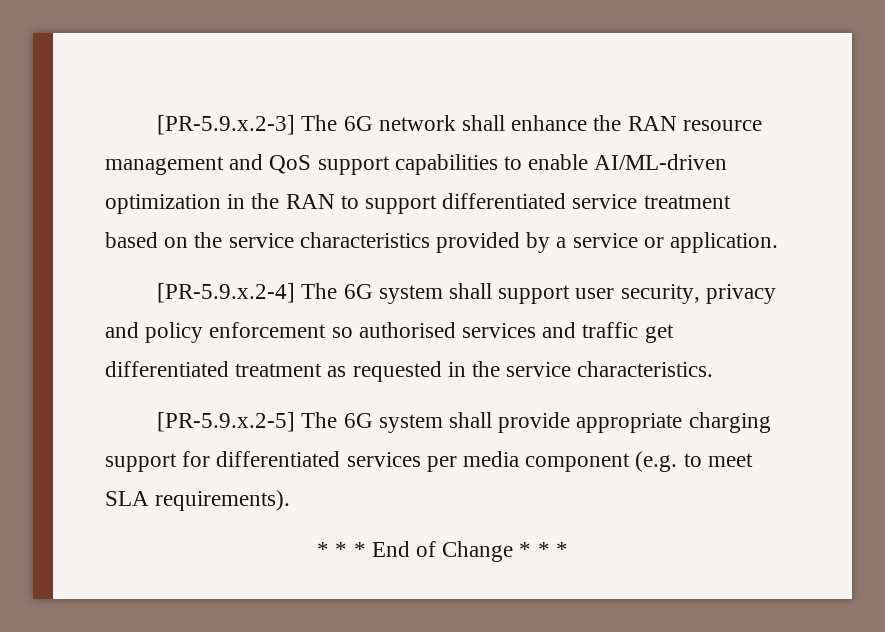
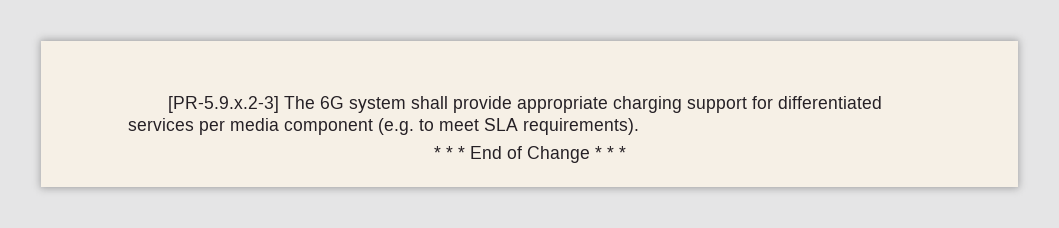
- [PR-5.9.x.2-3] The 6G network shall enhance the RAN resource management and QoS support capabilities to enable AI/ML-driven optimization in the RAN to support differentiated service treatment based on the service characteristics provided by a service or application.
- [PR-5.9.x.2-4] The 6G system shall support user security, privacy and policy enforcement so authorised services and traffic get differentiated treatment as requested in the service characteristics.
- [PR-5.9.x.2-5] The 6G system shall provide appropriate charging support for differentiated services per media component (e.g. to meet SLA requirements).
+ [PR-5.9.x.2-3] The 6G system shall provide appropriate charging support for differentiated services per media component (e.g. to meet SLA requirements).

